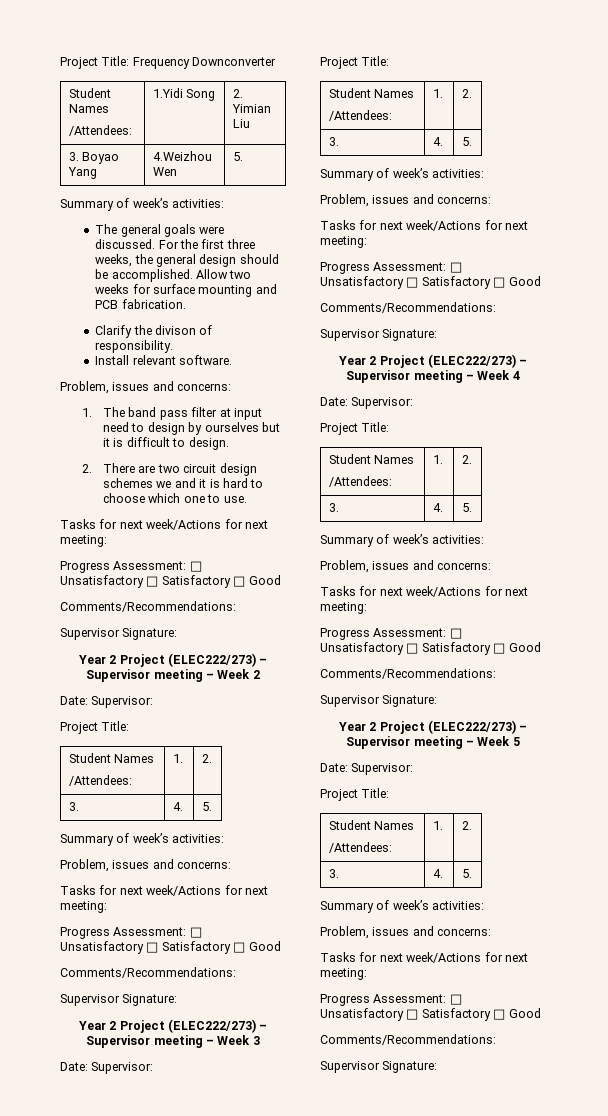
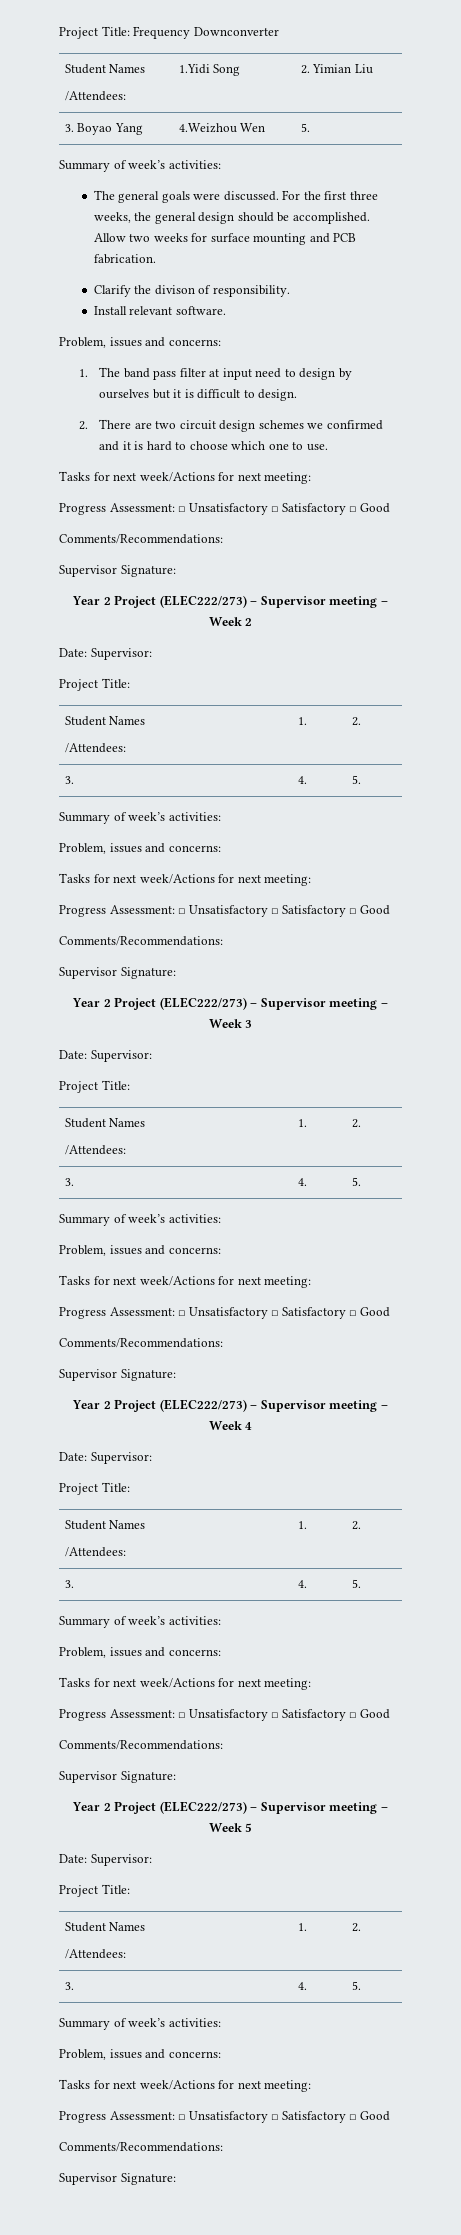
- 2. There are two circuit design schemes we and it is hard to choose which one to use.
+ 2. There are two circuit design schemes we confirmed and it is hard to choose which one to use.

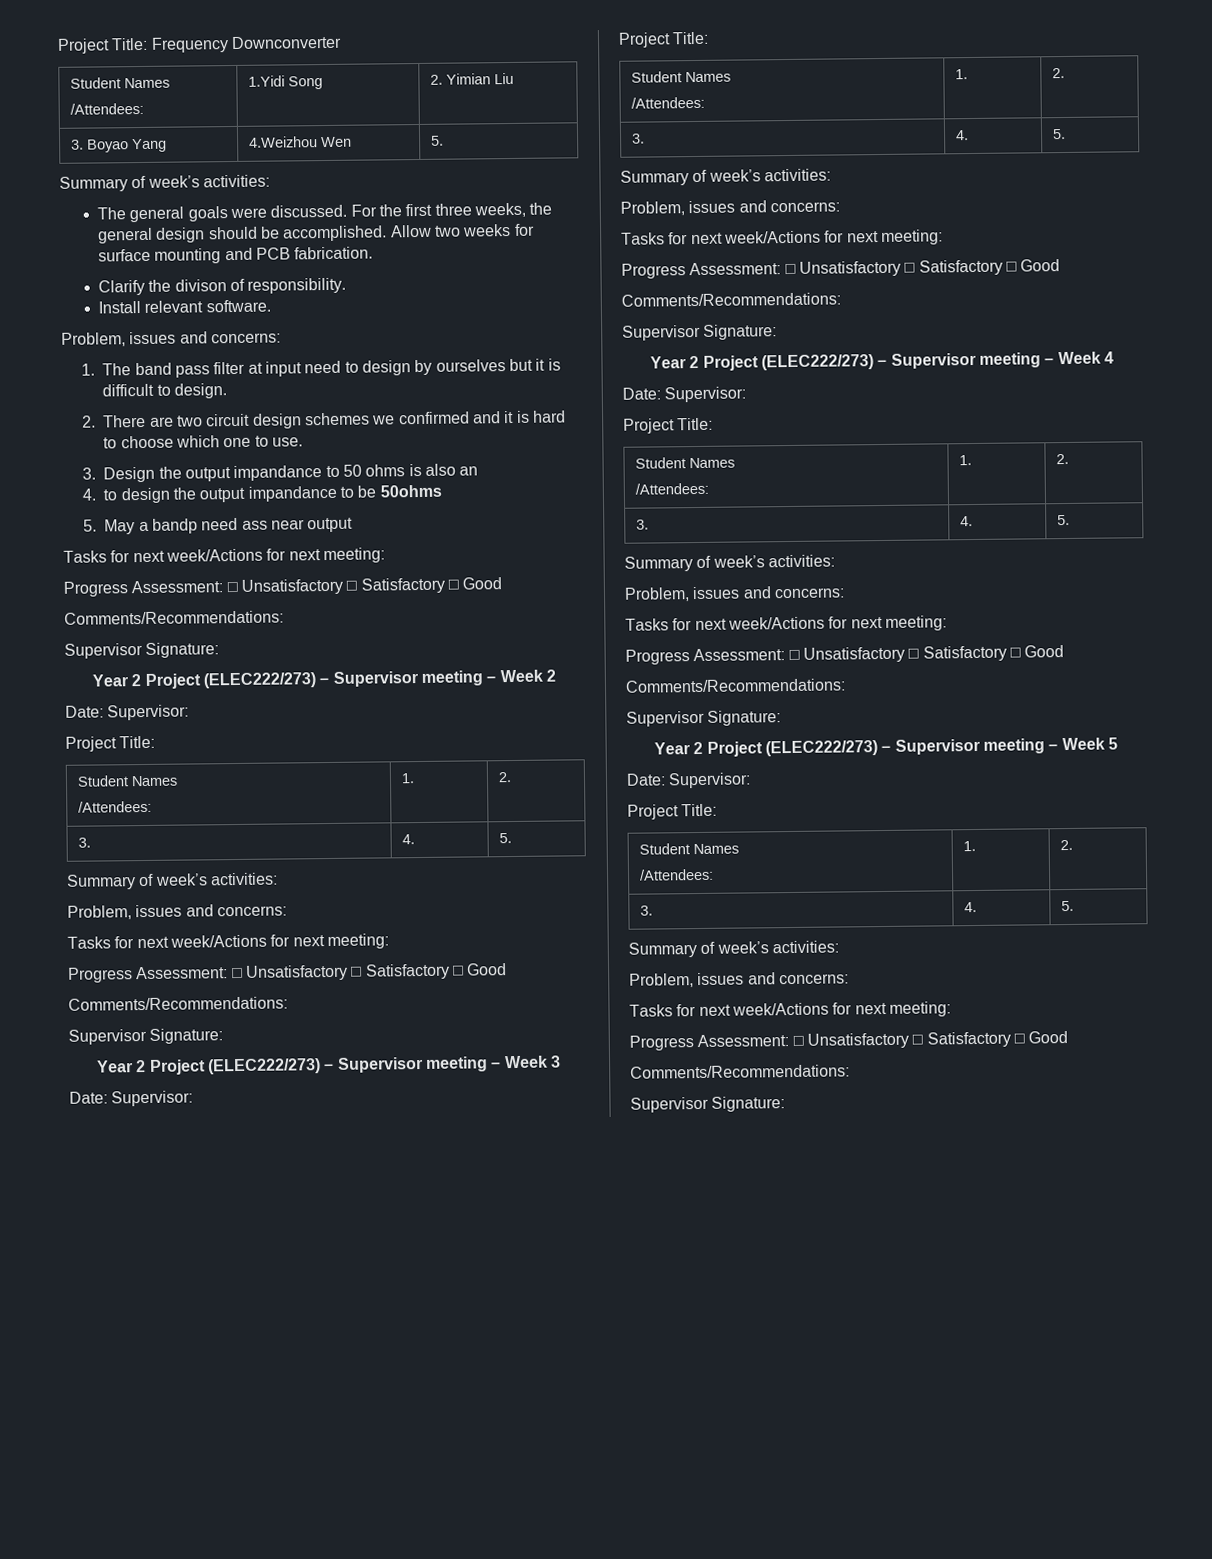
+ 3. Design the output impandance to 50 ohms is also an
+ 4. to design the output impandance to be 50ohms
+ 5. May a bandp need ass near output

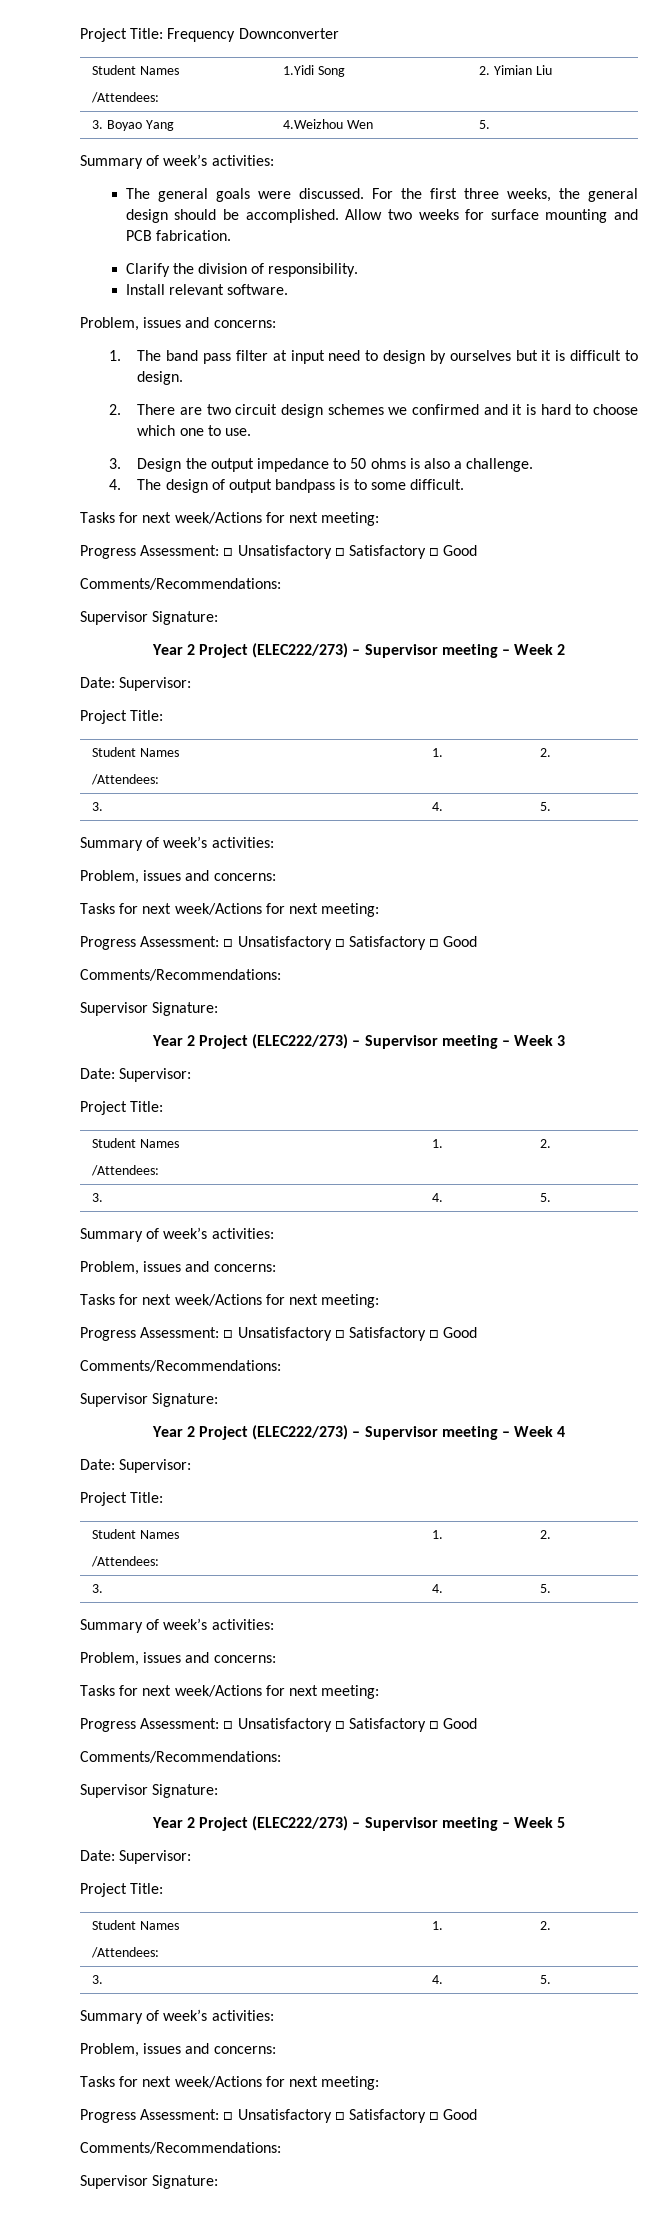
- Clarify the divison of responsibility.
+ Clarify the division of responsibility.
- 3. Design the output impandance to 50 ohms is also an
- 4. to design the output impandance to be 50ohms
- 5. May a bandp need ass near output
+ 3. Design the output impedance to 50 ohms is also a challenge.
+ 4. The design of output bandpass is to some difficult.

